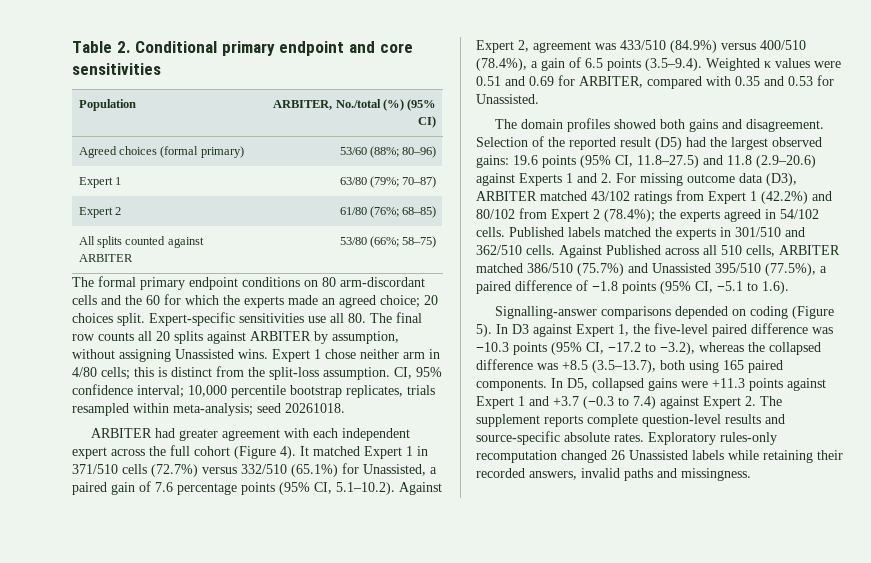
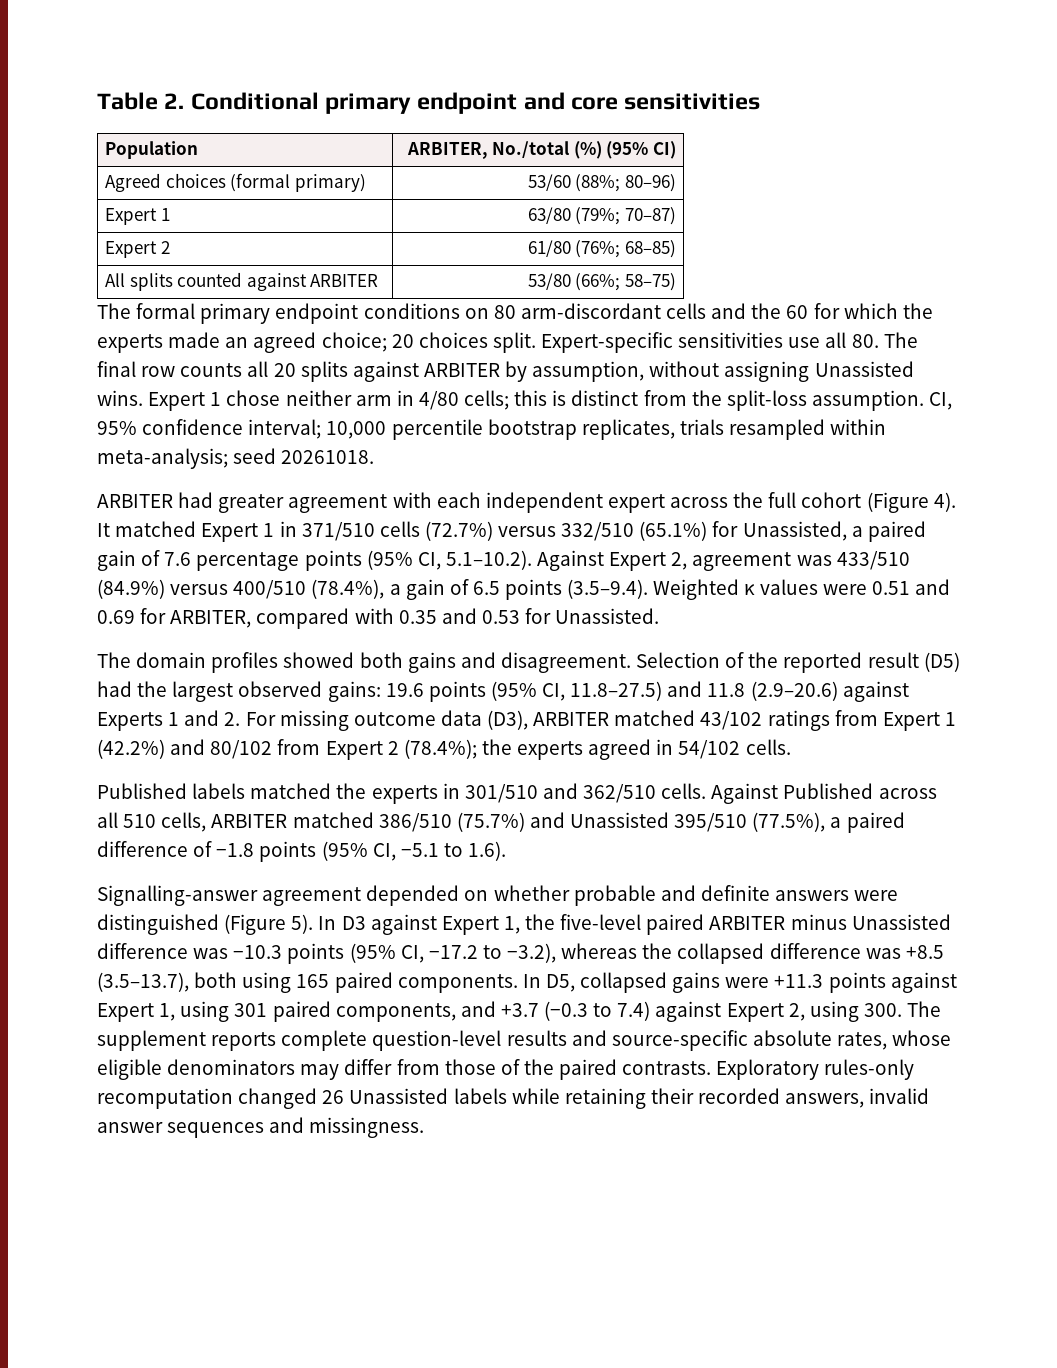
- Selection of the reported result (D5) had the largest observed gains: 19.6 points (95% CI, 11.8–27.5) and 11.8 (2.9–20.6) against Experts 1 and 2. For missing outcome data (D3), ARBITER matched 43/102 ratings from Expert 1 (42.2%) and 80/102 from Expert 2 (78.4%); the experts agreed in 54/102 cells. Published labels matched the experts in 301/510 and 362/510 cells.
+ Selection of the reported result (D5) had the largest observed gains: 19.6 points (95% CI, 11.8–27.5) and 11.8 (2.9–20.6) against Experts 1 and 2. For missing outcome data (D3), ARBITER matched 43/102 ratings from Expert 1 (42.2%) and 80/102 from Expert 2 (78.4%); the experts agreed in 54/102 cells.
+ Published labels matched the experts in 301/510 and 362/510 cells.
- Signalling-answer comparisons depended on coding (Figure 5).
+ Signalling-answer agreement depended on whether probable and definite answers were distinguished (Figure 5).
- In D3 against Expert 1, the five-level paired difference was −10.3 points (95% CI, −17.2 to −3.2), whereas the collapsed difference was +8.5 (3.5–13.7), both using 165 paired components.
+ In D3 against Expert 1, the five-level paired ARBITER minus Unassisted difference was −10.3 points (95% CI, −17.2 to −3.2), whereas the collapsed difference was +8.5 (3.5–13.7), both using 165 paired components.
- In D5, collapsed gains were +11.3 points against Expert 1 and +3.7 (−0.3 to 7.4) against Expert 2. The supplement reports complete question-level results and source-specific absolute rates.
+ In D5, collapsed gains were +11.3 points against Expert 1, using 301 paired components, and +3.7 (−0.3 to 7.4) against Expert 2, using 300. The supplement reports complete question-level results and source-specific absolute rates, whose eligible denominators may differ from those of the paired contrasts.
- Exploratory rules-only recomputation changed 26 Unassisted labels while retaining their recorded answers, invalid paths and missingness.
+ Exploratory rules-only recomputation changed 26 Unassisted labels while retaining their recorded answers, invalid answer sequences and missingness.

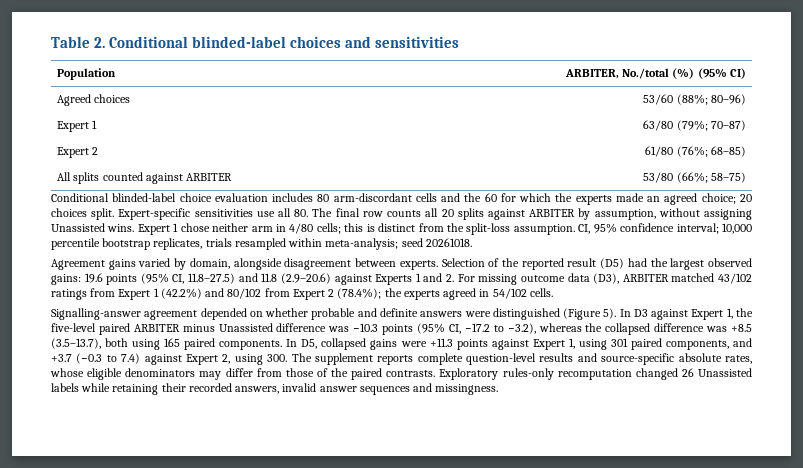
- Table 2. Conditional primary endpoint and core sensitivities
+ Table 2. Conditional blinded-label choices and sensitivities
- Agreed choices (formal primary) | 53/60 (88%; 80–96)
+ Agreed choices | 53/60 (88%; 80–96)
- The formal primary endpoint conditions on 80 arm-discordant cells and the 60 for which the experts made an agreed choice; 20 choices split.
+ Conditional blinded-label choice evaluation includes 80 arm-discordant cells and the 60 for which the experts made an agreed choice; 20 choices split.
- ARBITER had greater agreement with each independent expert across the full cohort (Figure 4). It matched Expert 1 in 371/510 cells (72.7%) versus 332/510 (65.1%) for Unassisted, a paired gain of 7.6 percentage points (95% CI, 5.1–10.2). Against Expert 2, agreement was 433/510 (84.9%) versus 400/510 (78.4%), a gain of 6.5 points (3.5–9.4). Weighted κ values were 0.51 and 0.69 for ARBITER, compared with 0.35 and 0.53 for Unassisted.
- The domain profiles showed both gains and disagreement.
+ Agreement gains varied by domain, alongside disagreement between experts.
- Published labels matched the experts in 301/510 and 362/510 cells. Against Published across all 510 cells, ARBITER matched 386/510 (75.7%) and Unassisted 395/510 (77.5%), a paired difference of −1.8 points (95% CI, −5.1 to 1.6).

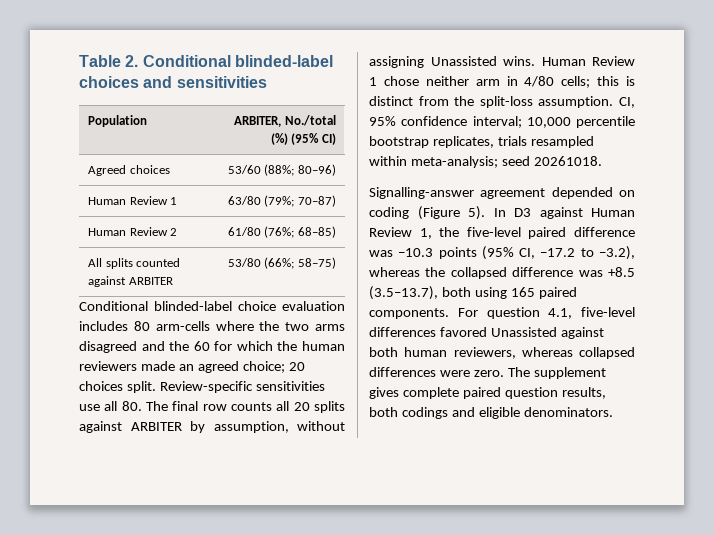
- Expert 1 | 63/80 (79%; 70–87)
+ Human Review 1 | 63/80 (79%; 70–87)
- Expert 2 | 61/80 (76%; 68–85)
+ Human Review 2 | 61/80 (76%; 68–85)
- Conditional blinded-label choice evaluation includes 80 arm-discordant cells and the 60 for which the experts made an agreed choice; 20 choices split.
+ Conditional blinded-label choice evaluation includes 80 arm-cells where the two arms disagreed and the 60 for which the human reviewers made an agreed choice; 20 choices split.
- Expert-specific sensitivities use all 80. The final row counts all 20 splits against ARBITER by assumption, without assigning Unassisted wins.
+ Review-specific sensitivities use all 80. The final row counts all 20 splits against ARBITER by assumption, without assigning Unassisted wins.
- Expert 1 chose neither arm in 4/80 cells; this is distinct from the split-loss assumption.
+ Human Review 1 chose neither arm in 4/80 cells; this is distinct from the split-loss assumption.
- Agreement gains varied by domain, alongside disagreement between experts. Selection of the reported result (D5) had the largest observed gains: 19.6 points (95% CI, 11.8–27.5) and 11.8 (2.9–20.6) against Experts 1 and 2. For missing outcome data (D3), ARBITER matched 43/102 ratings from Expert 1 (42.2%) and 80/102 from Expert 2 (78.4%); the experts agreed in 54/102 cells.
- Signalling-answer agreement depended on whether probable and definite answers were distinguished (Figure 5).
+ Signalling-answer agreement depended on coding (Figure 5).
- In D3 against Expert 1, the five-level paired ARBITER minus Unassisted difference was −10.3 points (95% CI, −17.2 to −3.2), whereas the collapsed difference was +8.5 (3.5–13.7), both using 165 paired components.
+ In D3 against Human Review 1, the five-level paired difference was −10.3 points (95% CI, −17.2 to −3.2), whereas the collapsed difference was +8.5 (3.5–13.7), both using 165 paired components.
- In D5, collapsed gains were +11.3 points against Expert 1, using 301 paired components, and +3.7 (−0.3 to 7.4) against Expert 2, using 300. The supplement reports complete question-level results and source-specific absolute rates, whose eligible denominators may differ from those of the paired contrasts. Exploratory rules-only recomputation changed 26 Unassisted labels while retaining their recorded answers, invalid answer sequences and missingness.
+ For question 4.1, five-level differences favored Unassisted against both human reviewers, whereas collapsed differences were zero. The supplement gives complete paired question results, both codings and eligible denominators.

